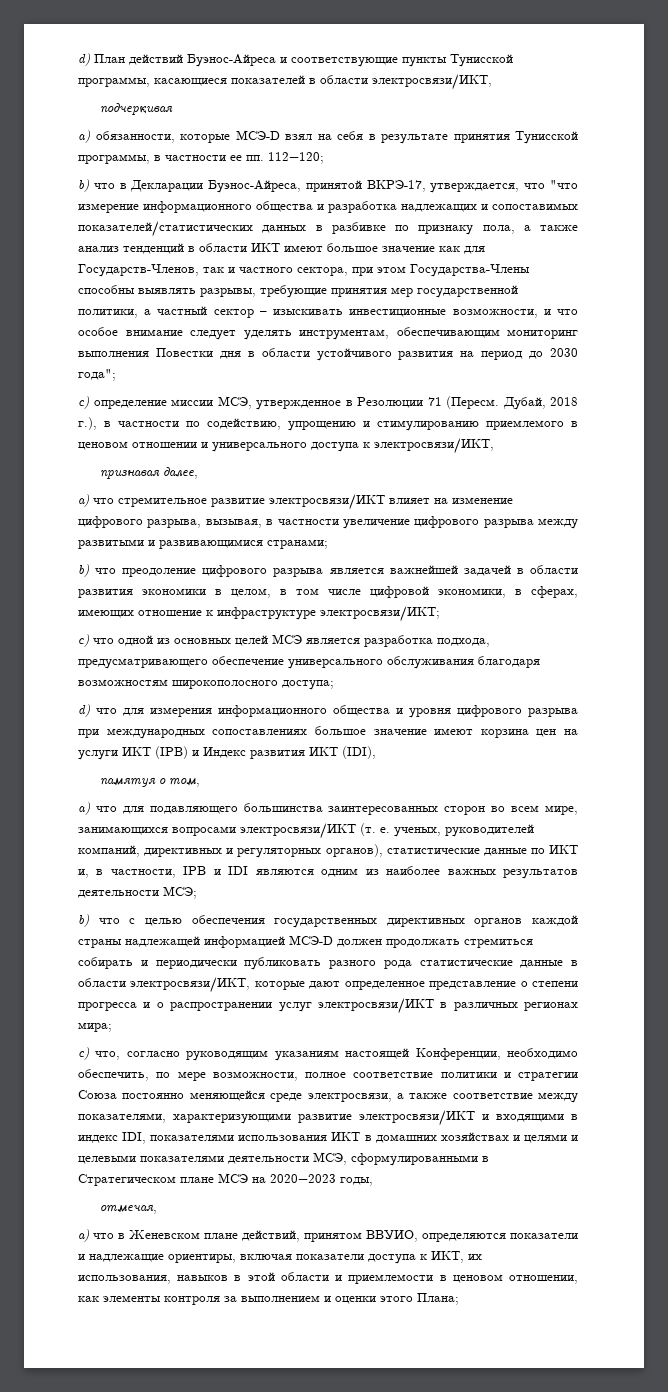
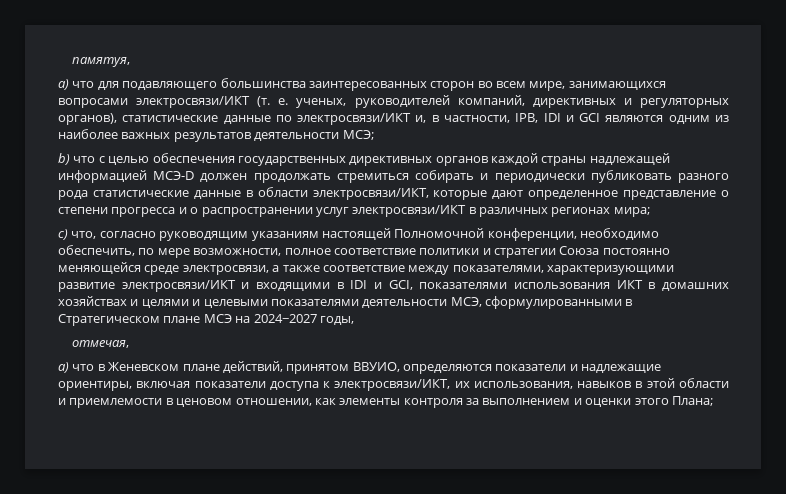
- d) План действий Буэнос-Айреса и соответствующие пункты Тунисской программы, касающиеся показателей в области электросвязи/ИКТ,
- подчеркивая
- a) обязанности, которые МСЭ-D взял на себя в результате принятия Тунисской программы, в частности ее пп. 112−120;
- b) что в Декларации Буэнос-Айреса, принятой ВКРЭ-17, утверждается, что "что измерение информационного общества и разработка надлежащих и сопоставимых показателей/статистических данных в разбивке по признаку пола, а также анализ тенденций в области ИКТ имеют большое значение как для Государств-Членов, так и частного сектора, при этом Государства-Члены способны выявлять разрывы, требующие принятия мер государственной политики, а частный сектор – изыскивать инвестиционные возможности, и что особое внимание следует уделять инструментам, обеспечивающим мониторинг выполнения Повестки дня в области устойчивого развития на период до 2030 года";
- c) определение миссии МСЭ, утвержденное в Резолюции 71 (Пересм. Дубай, 2018 г.), в частности по содействию, упрощению и стимулированию приемлемого в ценовом отношении и универсального доступа к электросвязи/ИКТ,
- признавая далее,
- а) что стремительное развитие электросвязи/ИКТ влияет на изменение цифрового разрыва, вызывая, в частности увеличение цифрового разрыва между развитыми и развивающимися странами;
- b) что преодоление цифрового разрыва является важнейшей задачей в области развития экономики в целом, в том числе цифровой экономики, в сферах, имеющих отношение к инфраструктуре электросвязи/ИКТ;
- с) что одной из основных целей МСЭ является разработка подхода, предусматривающего обеспечение универсального обслуживания благодаря возможностям широкополосного доступа;
- d) что для измерения информационного общества и уровня цифрового разрыва при международных сопоставлениях большое значение имеют корзина цен на услуги ИКТ (IPB) и Индекс развития ИКТ (IDI),
- памятуя о том,
+ памятуя,
- a) что для подавляющего большинства заинтересованных сторон во всем мире, занимающихся вопросами электросвязи/ИКТ (т. е. ученых, руководителей компаний, директивных и регуляторных органов), статистические данные по ИКТ и, в частности, IPB и IDI являются одним из наиболее важных результатов деятельности МСЭ;
+ a) что для подавляющего большинства заинтересованных сторон во всем мире, занимающихся вопросами электросвязи/ИКТ (т. е. ученых, руководителей компаний, директивных и регуляторных органов), статистические данные по электросвязи/ИКТ и, в частности, IPB, IDI и GCI являются одним из наиболее важных результатов деятельности МСЭ;
- c) что, согласно руководящим указаниям настоящей Конференции, необходимо обеспечить, по мере возможности, полное соответствие политики и стратегии Союза постоянно меняющейся среде электросвязи, а также соответствие между показателями, характеризующими развитие электросвязи/ИКТ и входящими в индекс IDI, показателями использования ИКТ в домашних хозяйствах и целями и целевыми показателями деятельности МСЭ, сформулированными в Стратегическом плане МСЭ на 2020−2023 годы,
+ c) что, согласно руководящим указаниям настоящей Полномочной конференции, необходимо обеспечить, по мере возможности, полное соответствие политики и стратегии Союза постоянно меняющейся среде электросвязи, а также соответствие между показателями, характеризующими развитие электросвязи/ИКТ и входящими в IDI и GCI, показателями использования ИКТ в домашних хозяйствах и целями и целевыми показателями деятельности МСЭ, сформулированными в Стратегическом плане МСЭ на 2024−2027 годы,
- а) что в Женевском плане действий, принятом ВВУИО, определяются показатели и надлежащие ориентиры, включая показатели доступа к ИКТ, их использования, навыков в этой области и приемлемости в ценовом отношении, как элементы контроля за выполнением и оценки этого Плана;
+ а) что в Женевском плане действий, принятом ВВУИО, определяются показатели и надлежащие ориентиры, включая показатели доступа к электросвязи/ИКТ, их использования, навыков в этой области и приемлемости в ценовом отношении, как элементы контроля за выполнением и оценки этого Плана;

